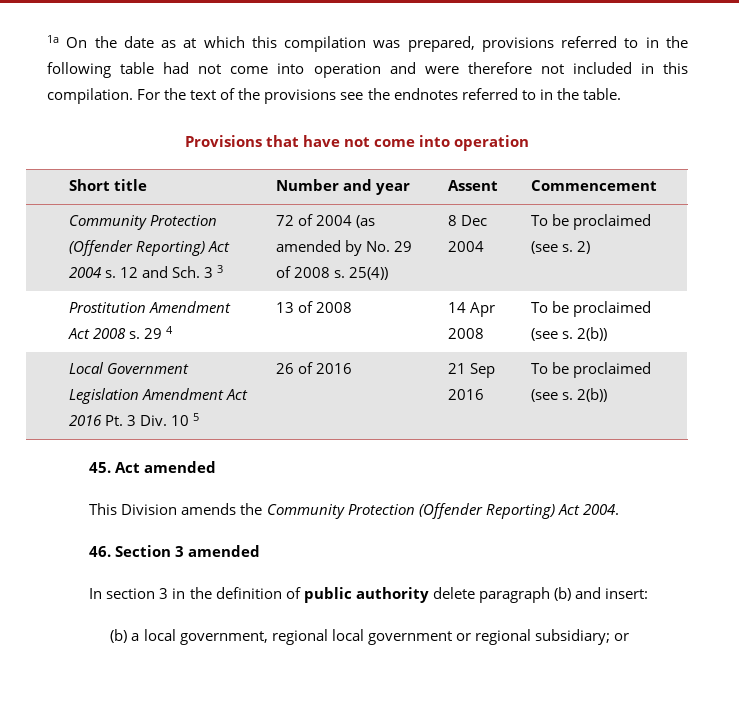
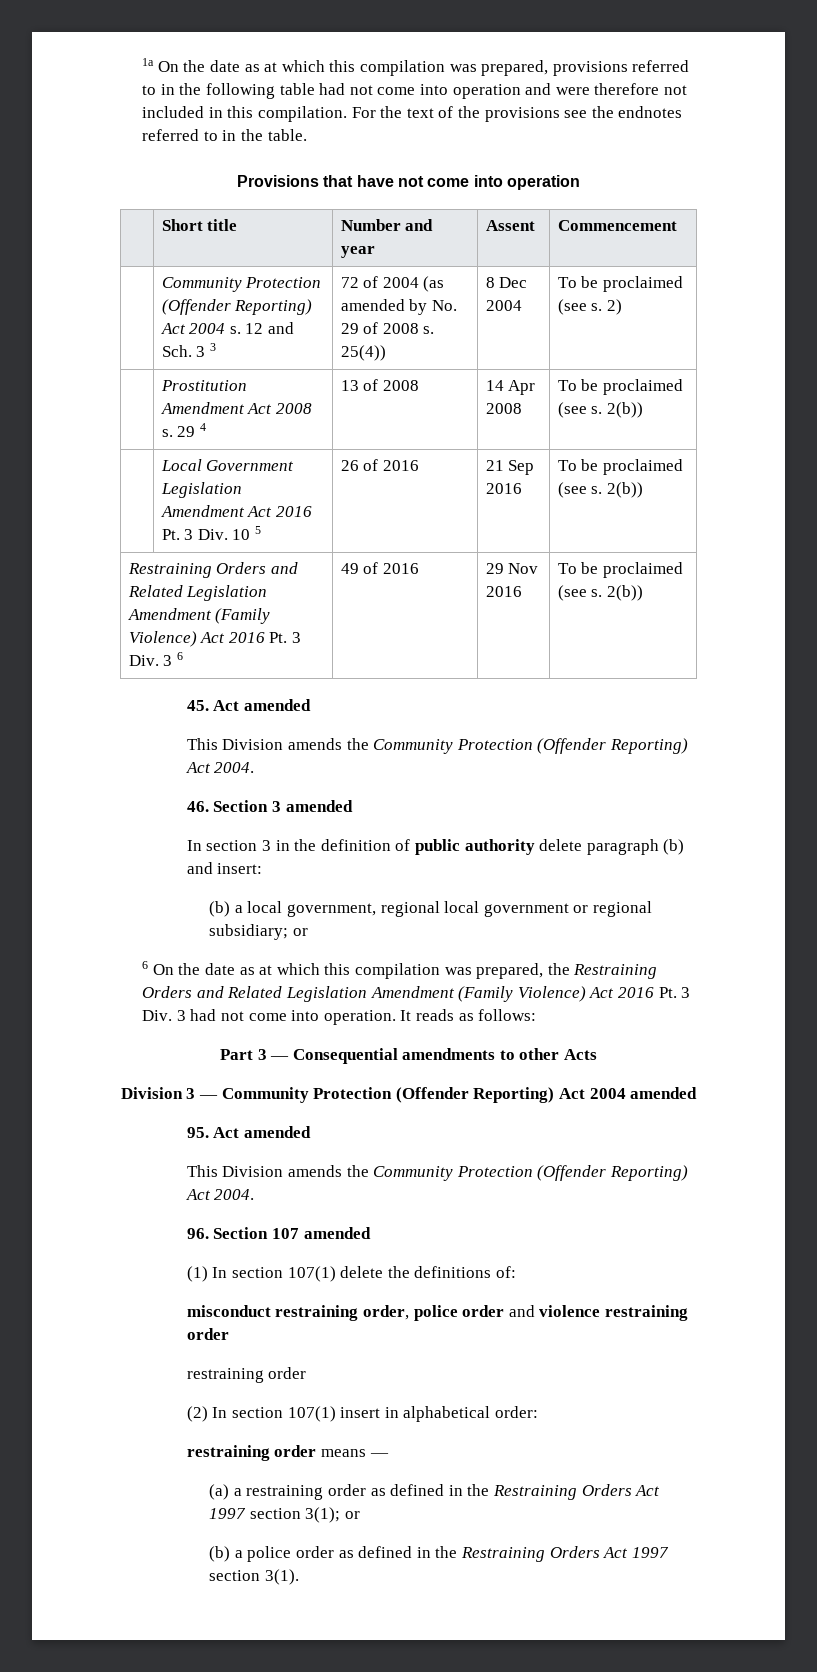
+ Restraining Orders and Related Legislation Amendment (Family Violence) Act 2016 Pt. 3 Div. 3 6 | 49 of 2016 | 29 Nov 2016 | To be proclaimed (see s. 2(b))
+ 6 On the date as at which this compilation was prepared, the Restraining Orders and Related Legislation Amendment (Family Violence) Act 2016 Pt. 3 Div. 3 had not come into operation. It reads as follows:
+ Part 3 — Consequential amendments to other Acts
+ Division 3 — Community Protection (Offender Reporting) Act 2004 amended
+ 95. Act amended
+ This Division amends the Community Protection (Offender Reporting) Act 2004.
+ 96. Section 107 amended
+ (1) In section 107(1) delete the definitions of:
+ misconduct restraining order, police order and violence restraining order
+ restraining order
+ (2) In section 107(1) insert in alphabetical order:
+ restraining order means —
+ (a) a restraining order as defined in the Restraining Orders Act 1997 section 3(1); or
+ (b) a police order as defined in the Restraining Orders Act 1997 section 3(1).

